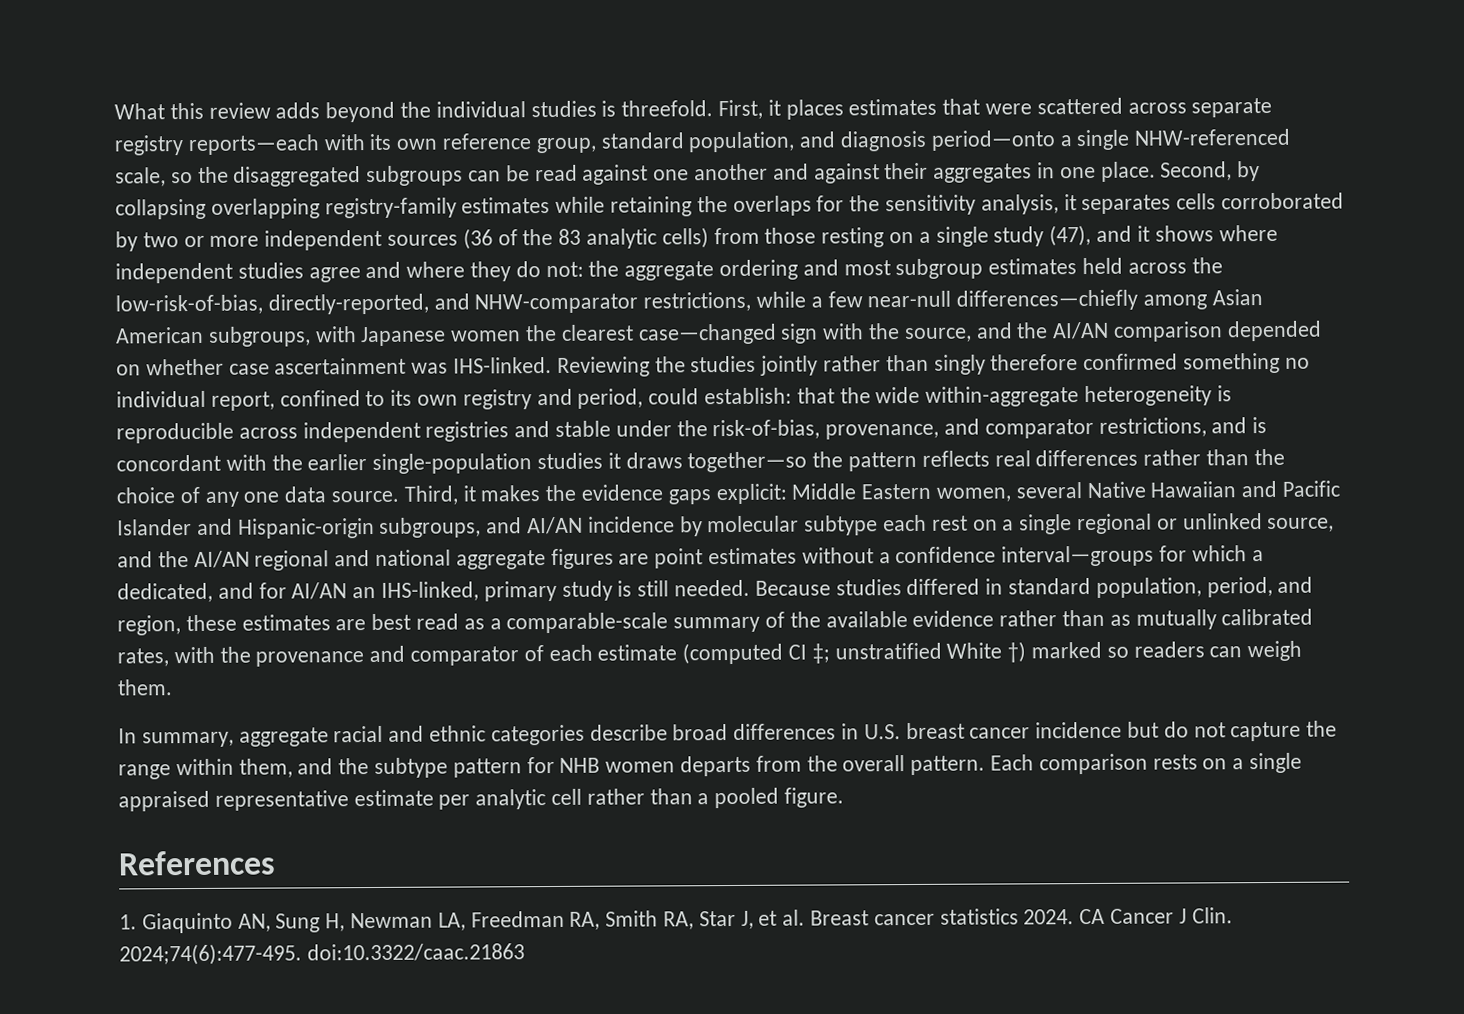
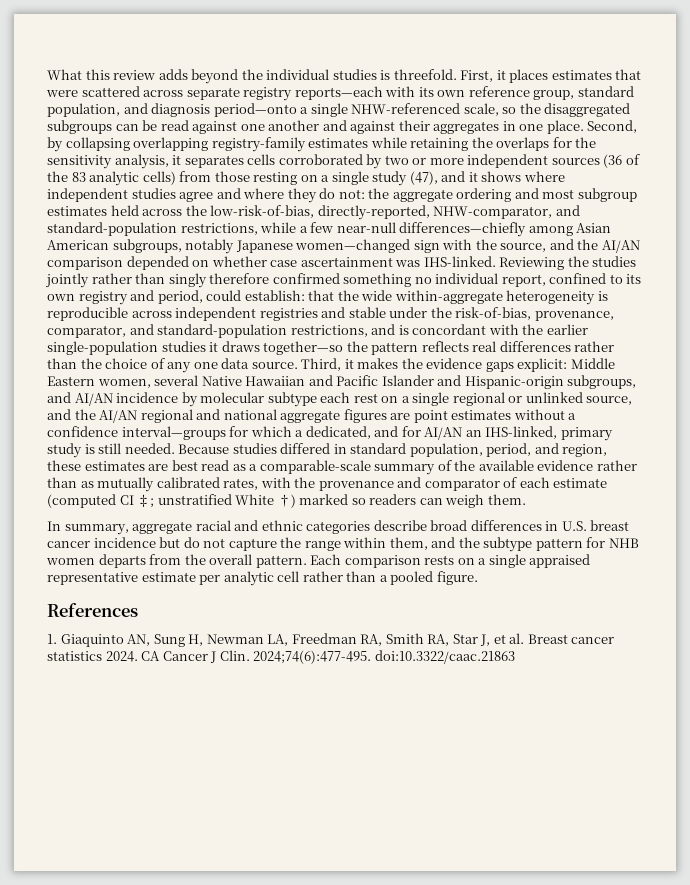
- the aggregate ordering and most subgroup estimates held across the low-risk-of-bias, directly-reported, and NHW-comparator restrictions, while a few near-null differences—chiefly among Asian American subgroups, with Japanese women the clearest case—changed sign with the source, and the AI/AN comparison depended on whether case ascertainment was IHS-linked.
+ the aggregate ordering and most subgroup estimates held across the low-risk-of-bias, directly-reported, NHW-comparator, and standard-population restrictions, while a few near-null differences—chiefly among Asian American subgroups, notably Japanese women—changed sign with the source, and the AI/AN comparison depended on whether case ascertainment was IHS-linked.
- that the wide within-aggregate heterogeneity is reproducible across independent registries and stable under the risk-of-bias, provenance, and comparator restrictions, and is concordant with the earlier single-population studies it draws together—so the pattern reflects real differences rather than the choice of any one data source.
+ that the wide within-aggregate heterogeneity is reproducible across independent registries and stable under the risk-of-bias, provenance, comparator, and standard-population restrictions, and is concordant with the earlier single-population studies it draws together—so the pattern reflects real differences rather than the choice of any one data source.

